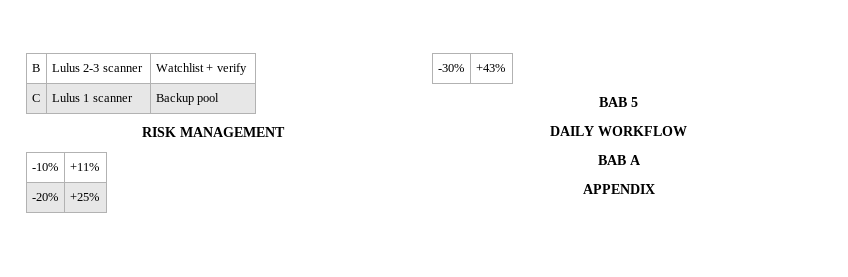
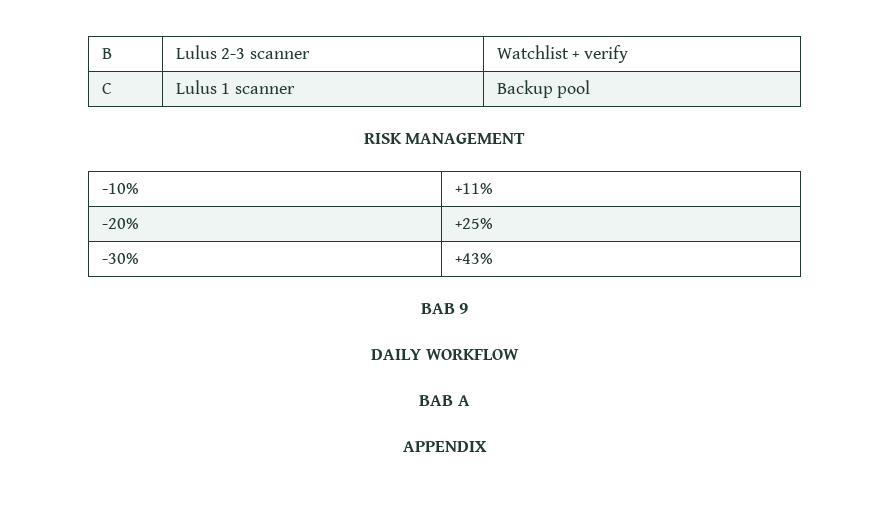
- BAB 5
+ BAB 9

